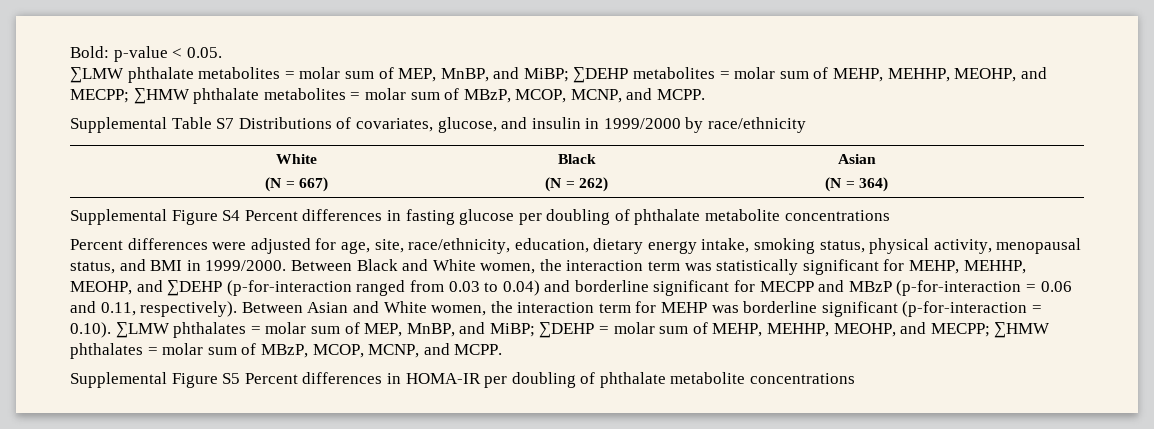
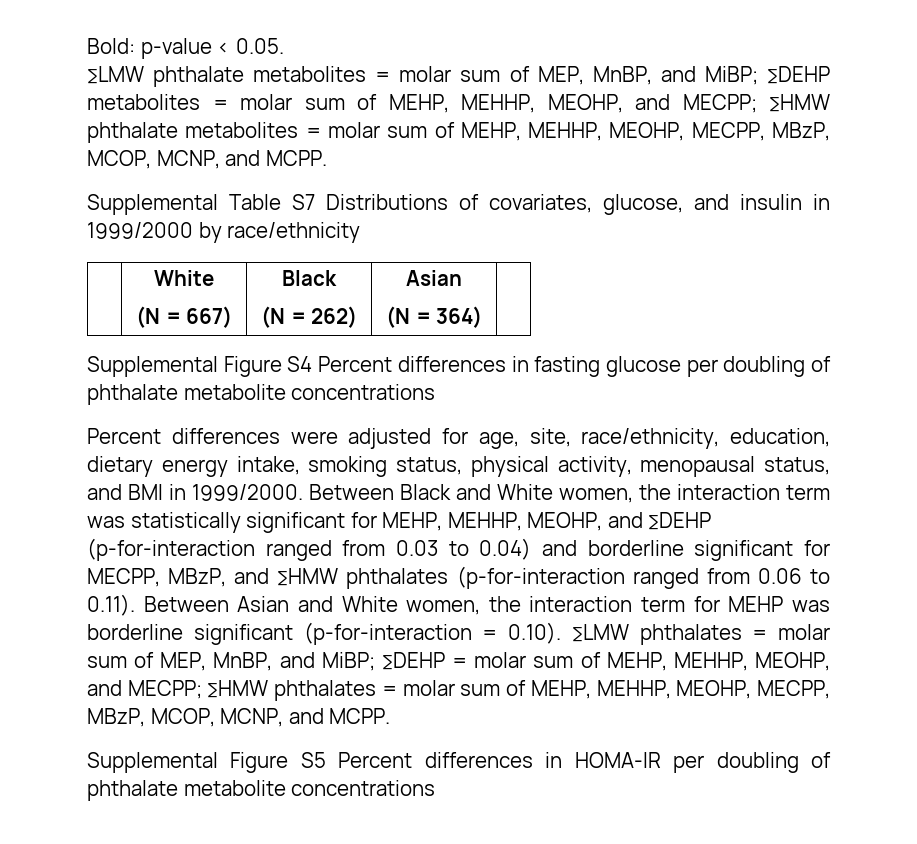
- ∑LMW phthalate metabolites = molar sum of MEP, MnBP, and MiBP; ∑DEHP metabolites = molar sum of MEHP, MEHHP, MEOHP, and MECPP; ∑HMW phthalate metabolites = molar sum of MBzP, MCOP, MCNP, and MCPP.
+ ∑LMW phthalate metabolites = molar sum of MEP, MnBP, and MiBP; ∑DEHP metabolites = molar sum of MEHP, MEHHP, MEOHP, and MECPP; ∑HMW phthalate metabolites = molar sum of MEHP, MEHHP, MEOHP, MECPP, MBzP, MCOP, MCNP, and MCPP.
- Between Black and White women, the interaction term was statistically significant for MEHP, MEHHP, MEOHP, and ∑DEHP (p-for-interaction ranged from 0.03 to 0.04) and borderline significant for MECPP and MBzP (p-for-interaction = 0.06 and 0.11, respectively). Between Asian and White women, the interaction term for MEHP was borderline significant (p-for-interaction = 0.10). ∑LMW phthalates = molar sum of MEP, MnBP, and MiBP;
+ Between Black and White women, the interaction term was statistically significant for MEHP, MEHHP, MEOHP, and ∑DEHP (p-for-interaction ranged from 0.03 to 0.04) and borderline significant for MECPP, MBzP, and ∑HMW phthalates (p-for-interaction ranged from 0.06 to 0.11). Between Asian and White women, the interaction term for MEHP was borderline significant (p-for-interaction = 0.10). ∑LMW phthalates = molar sum of MEP, MnBP, and MiBP;
- ∑HMW phthalates = molar sum of MBzP, MCOP, MCNP, and MCPP.
+ ∑HMW phthalates = molar sum of MEHP, MEHHP, MEOHP, MECPP, MBzP, MCOP, MCNP, and MCPP.

